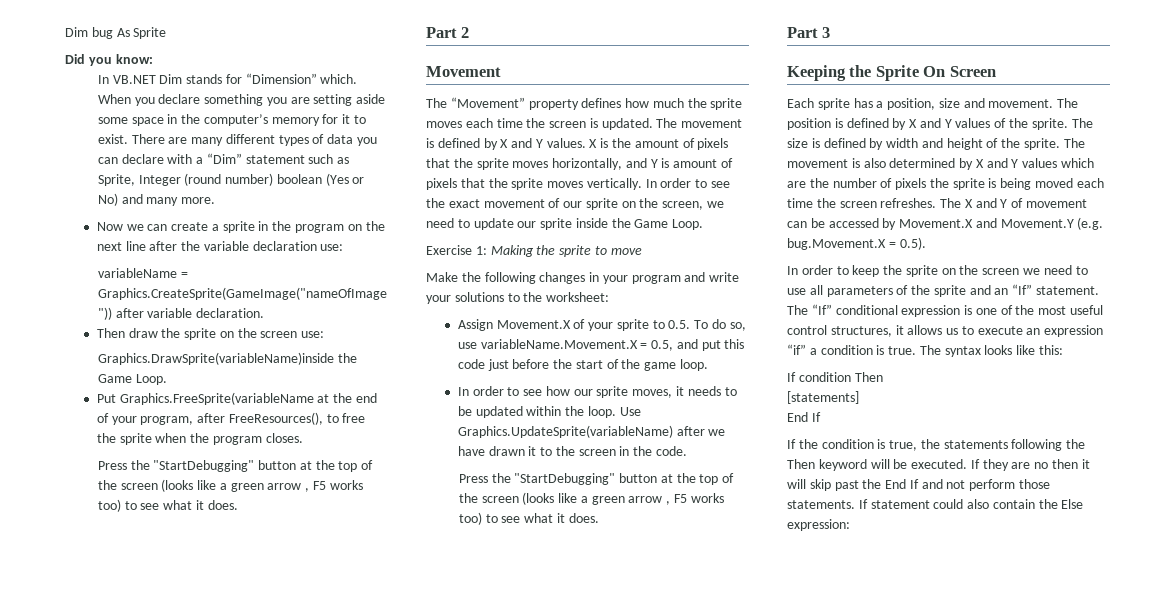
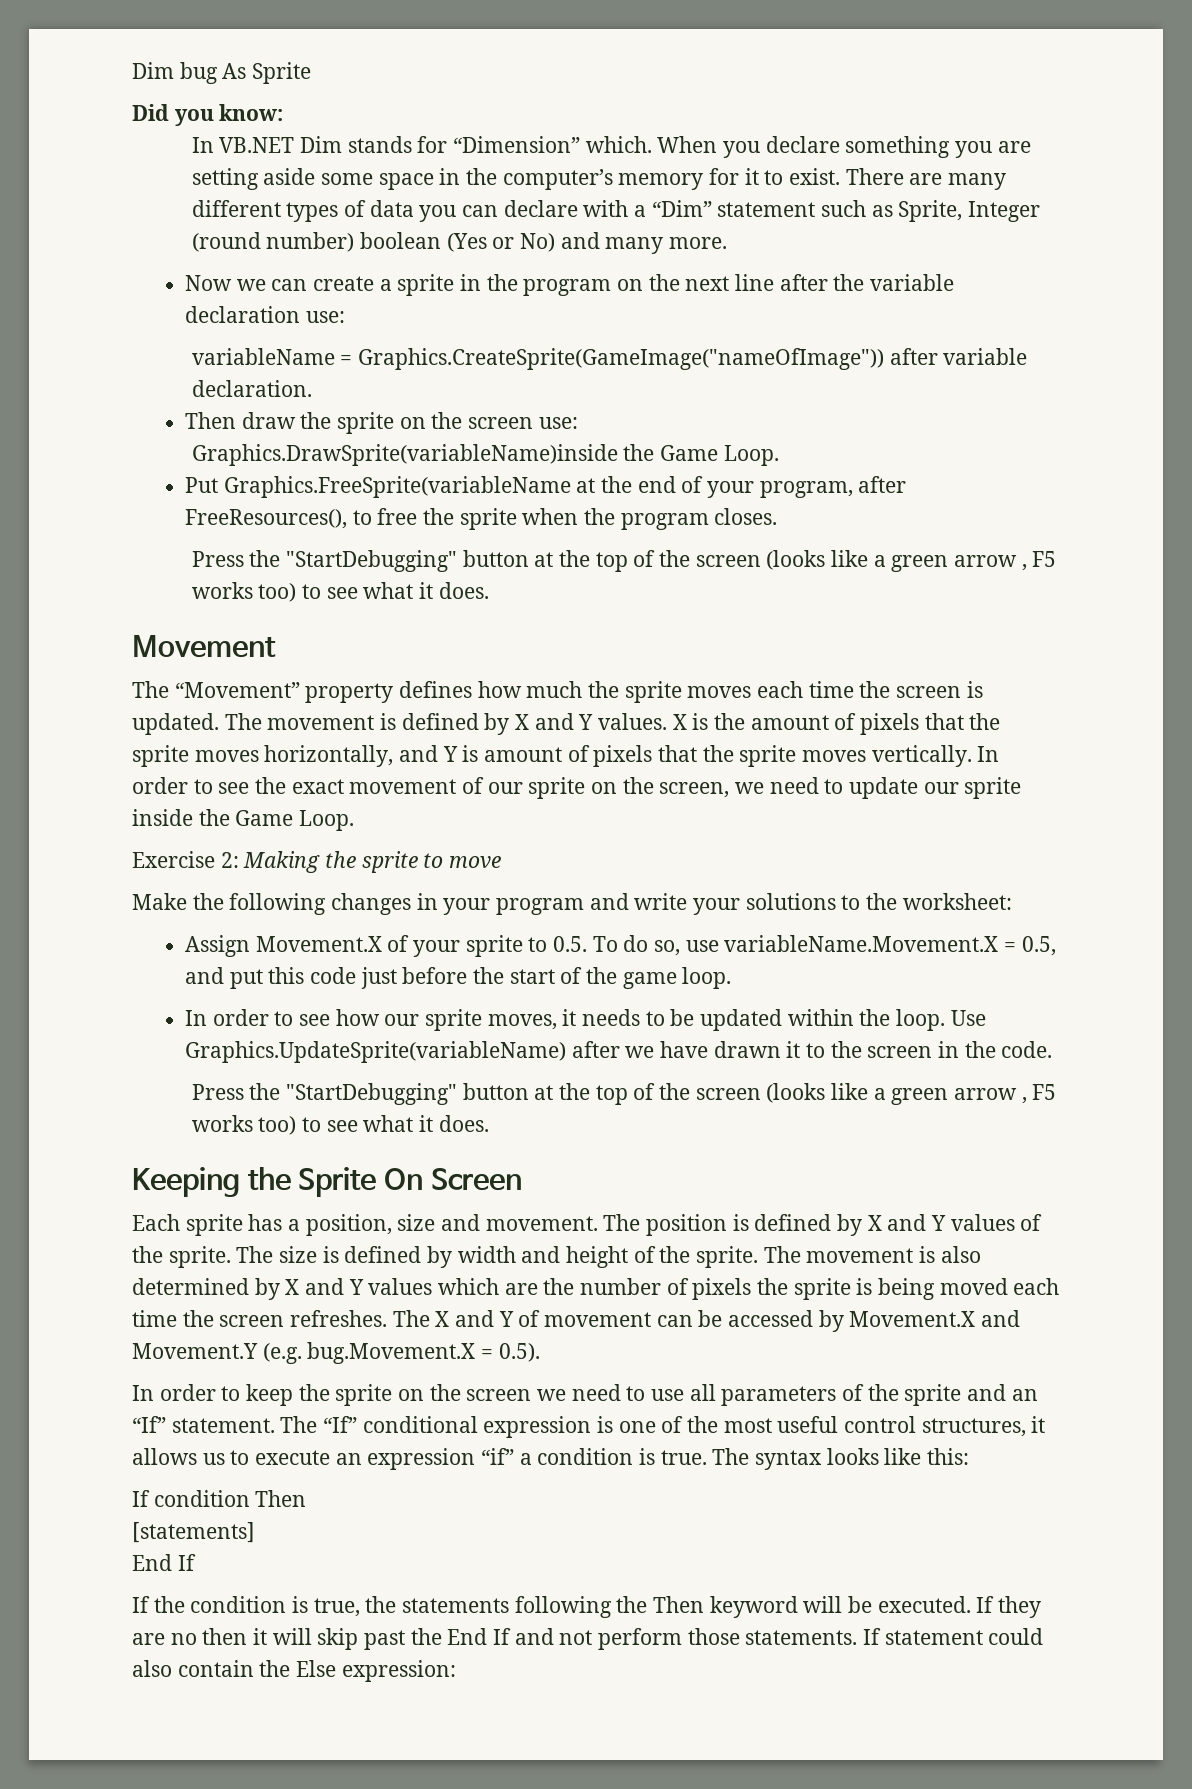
- Part 2
- Exercise 1: Making the sprite to move
+ Exercise 2: Making the sprite to move
- Part 3

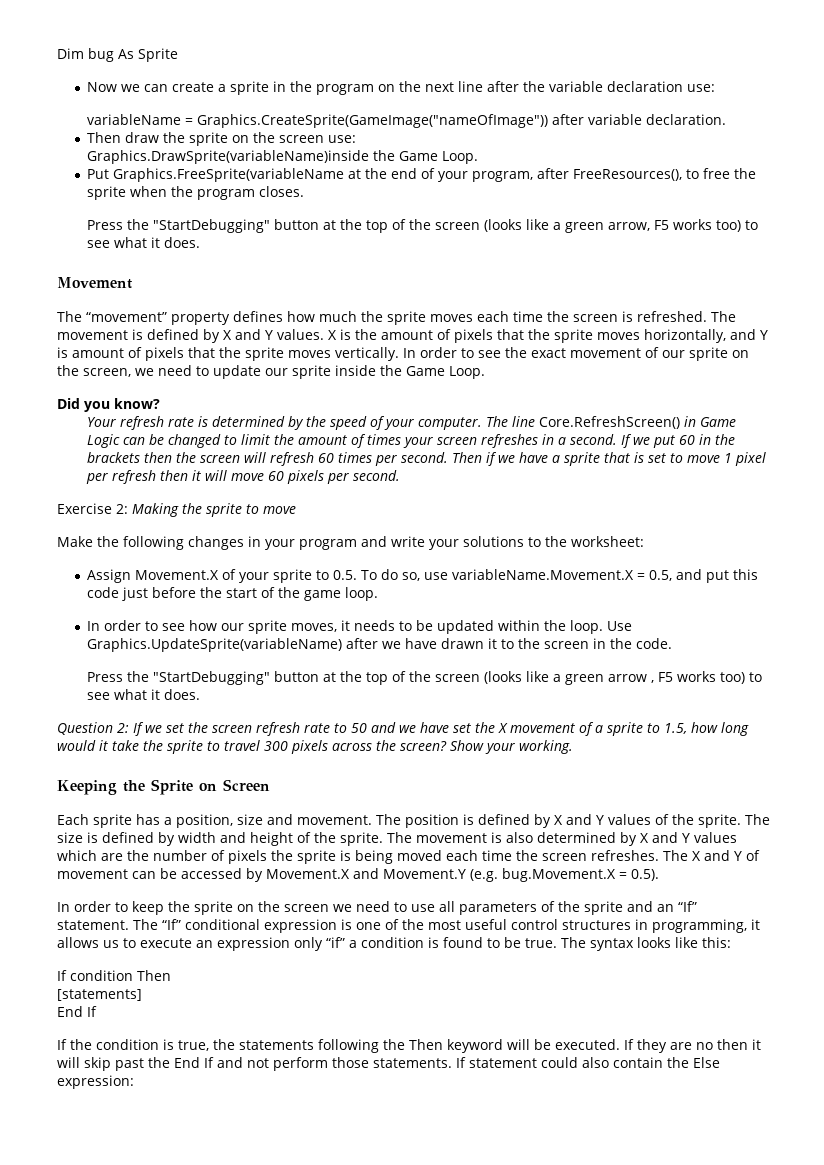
- Did you know:
- In VB.NET Dim stands for “Dimension” which. When you declare something you are setting aside some space in the computer’s memory for it to exist. There are many different types of data you can declare with a “Dim” statement such as Sprite, Integer (round number) boolean (Yes or No) and many more.
  Put Graphics.FreeSprite(variableName at the end of your program, after FreeResources(), to free the sprite when the program closes.
- Press the "StartDebugging" button at the top of the screen (looks like a green arrow , F5 works too) to see what it does.
+ Press the "StartDebugging" button at the top of the screen (looks like a green arrow, F5 works too) to see what it does.
- The “Movement” property defines how much the sprite moves each time the screen is updated.
+ The “movement” property defines how much the sprite moves each time the screen is refreshed.
+ Did you know?
+ Your refresh rate is determined by the speed of your computer. The line Core.RefreshScreen() in Game Logic can be changed to limit the amount of times your screen refreshes in a second. If we put 60 in the brackets then the screen will refresh 60 times per second. Then if we have a sprite that is set to move 1 pixel per refresh then it will move 60 pixels per second.
+ Question 2: If we set the screen refresh rate to 50 and we have set the X movement of a sprite to 1.5, how long would it take the sprite to travel 300 pixels across the screen? Show your working.
- Keeping the Sprite On Screen
+ Keeping the Sprite on Screen
- The “If” conditional expression is one of the most useful control structures, it allows us to execute an expression “if” a condition is true.
+ The “If” conditional expression is one of the most useful control structures in programming, it allows us to execute an expression only “if” a condition is found to be true.

